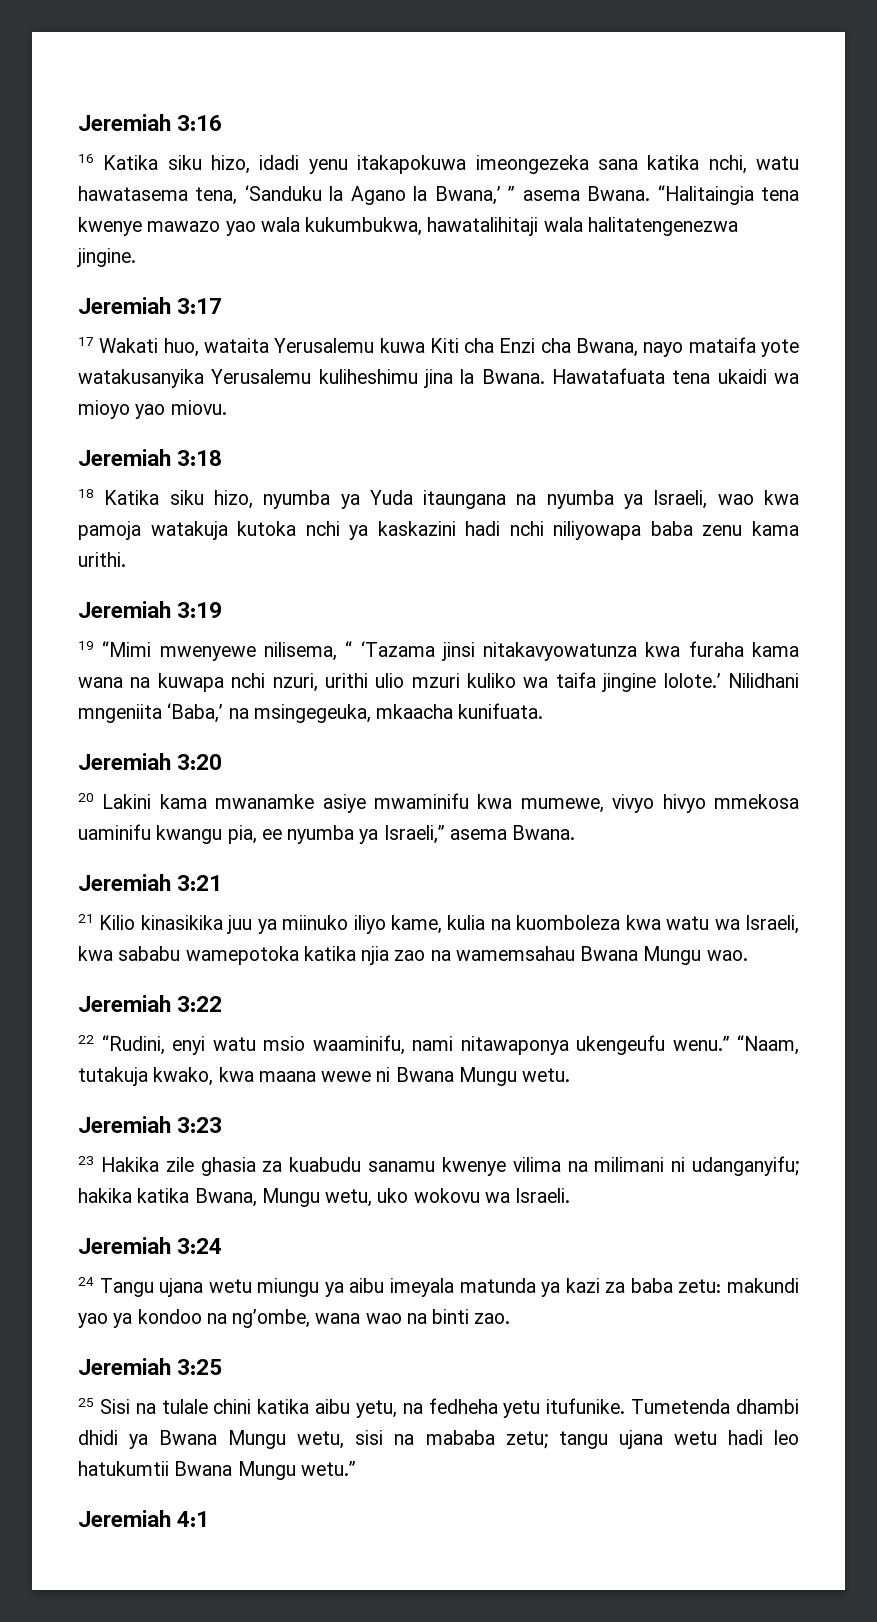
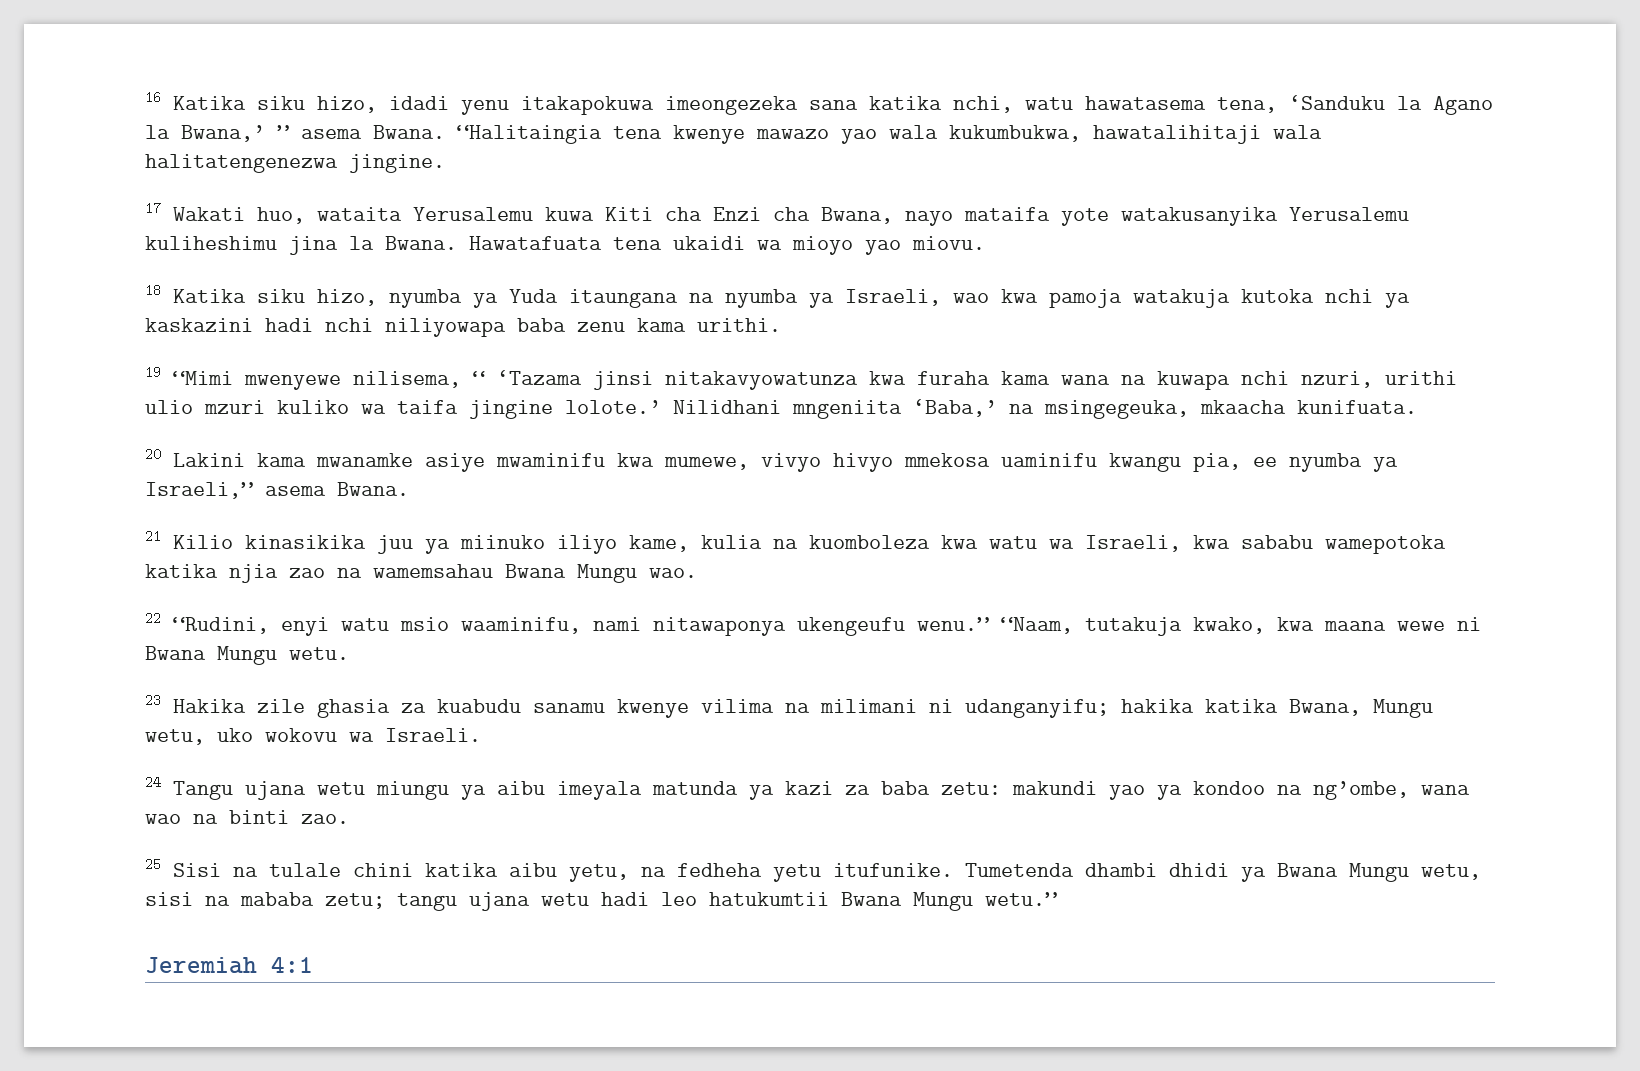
- Jeremiah 3:16
- Jeremiah 3:17
- Jeremiah 3:18
- Jeremiah 3:19
- Jeremiah 3:20
- Jeremiah 3:21
- Jeremiah 3:22
- Jeremiah 3:23
- Jeremiah 3:24
- Jeremiah 3:25

